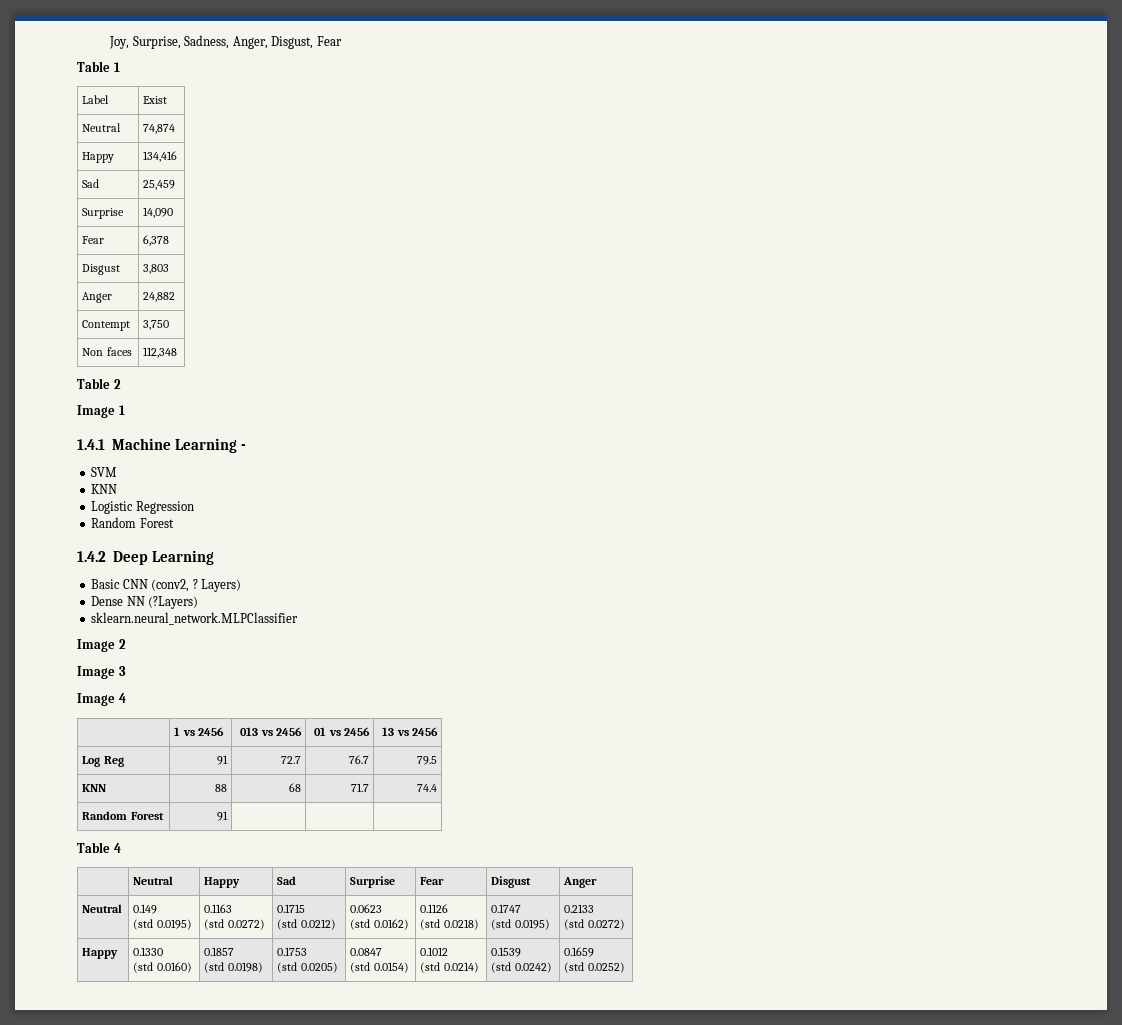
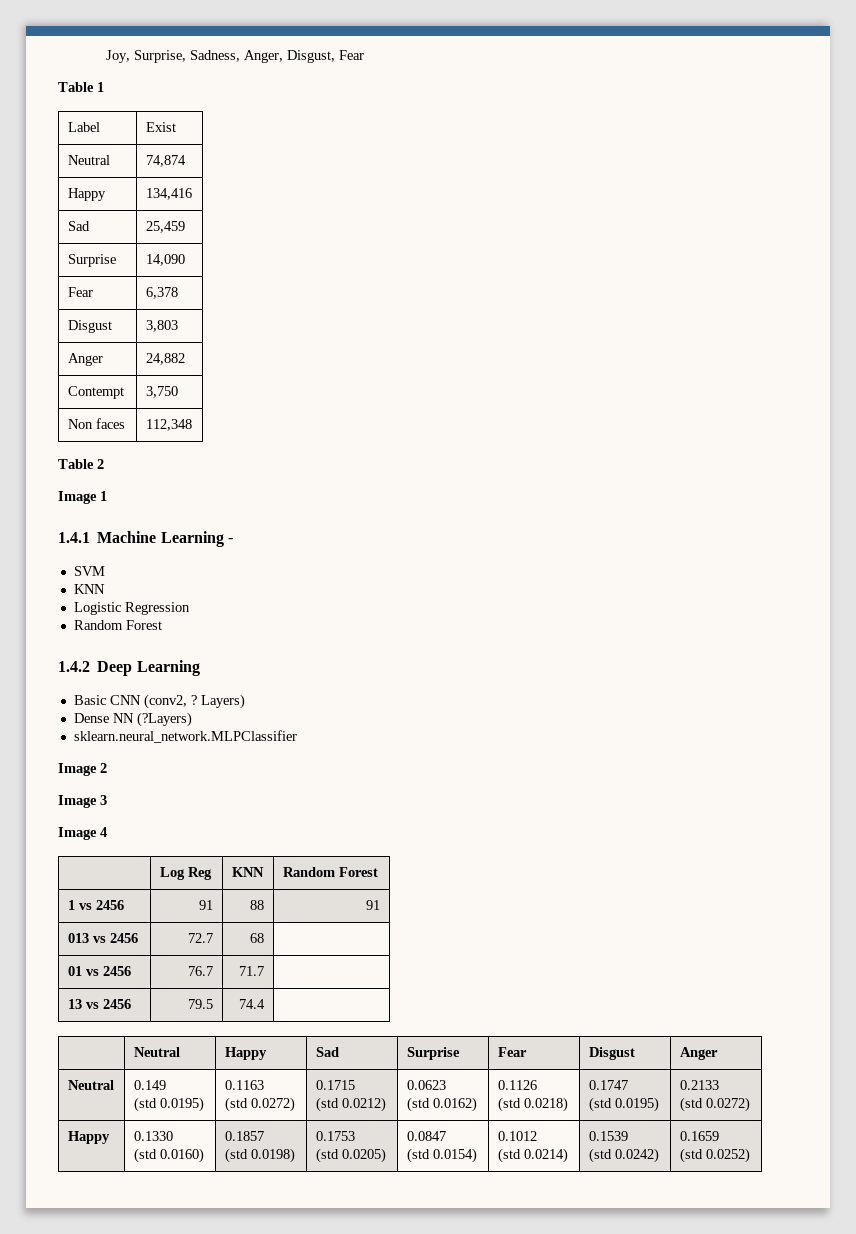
- | 1 vs 2456 | 013 vs 2456 | 01 vs 2456 | 13 vs 2456
- Log Reg | 91 | 72.7 | 76.7 | 79.5
- KNN | 88 | 68 | 71.7 | 74.4
- Random Forest | 91 | | |
- Table 4
+ | Log Reg | KNN | Random Forest
+ 1 vs 2456 | 91 | 88 | 91
+ 013 vs 2456 | 72.7 | 68 |
+ 01 vs 2456 | 76.7 | 71.7 |
+ 13 vs 2456 | 79.5 | 74.4 |

